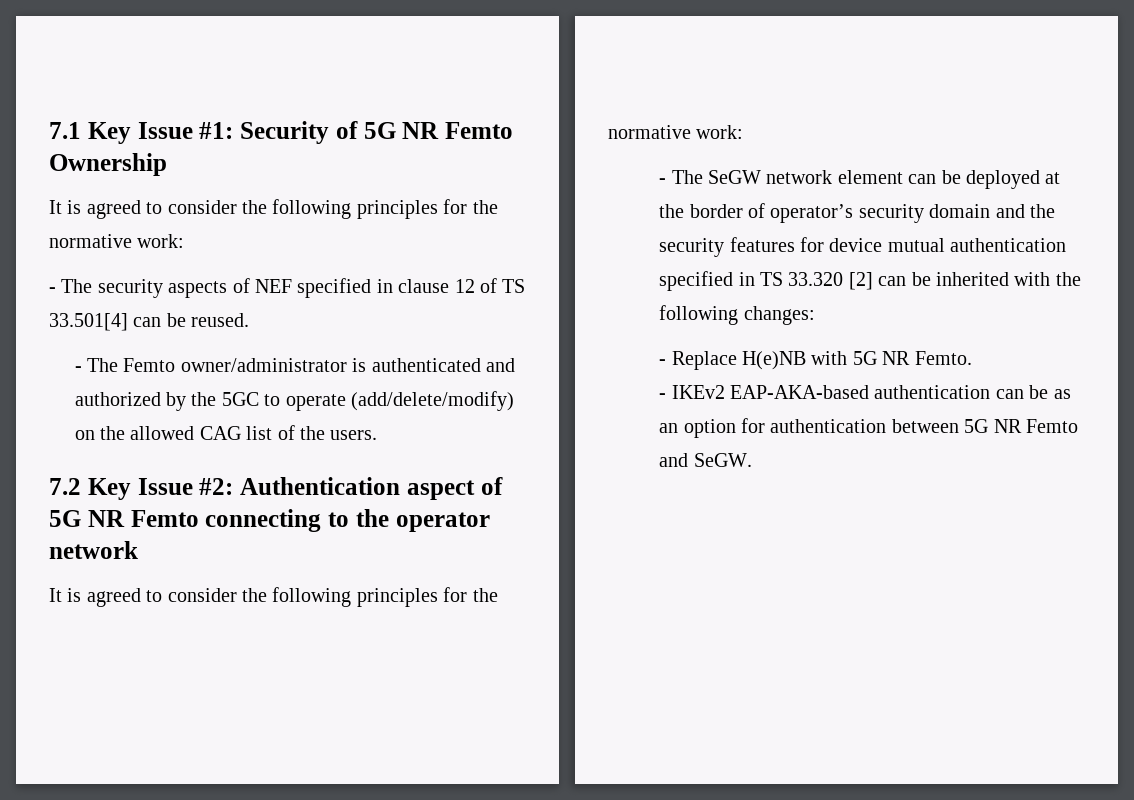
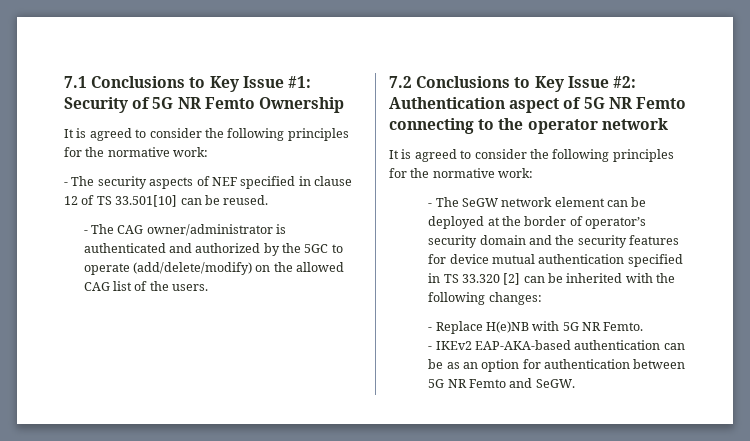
- 7.1 Key Issue #1: Security of 5G NR Femto Ownership
+ 7.1 Conclusions to Key Issue #1: Security of 5G NR Femto Ownership
- - The security aspects of NEF specified in clause 12 of TS 33.501[4] can be reused.
+ - The security aspects of NEF specified in clause 12 of TS 33.501[10] can be reused.
- - The Femto owner/administrator is authenticated and authorized by the 5GC to operate (add/delete/modify) on the allowed CAG list of the users.
+ - The CAG owner/administrator is authenticated and authorized by the 5GC to operate (add/delete/modify) on the allowed CAG list of the users.
- 7.2 Key Issue #2: Authentication aspect of 5G NR Femto connecting to the operator network
+ 7.2 Conclusions to Key Issue #2: Authentication aspect of 5G NR Femto connecting to the operator network

